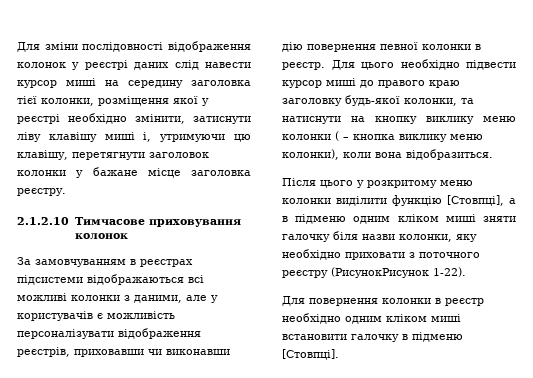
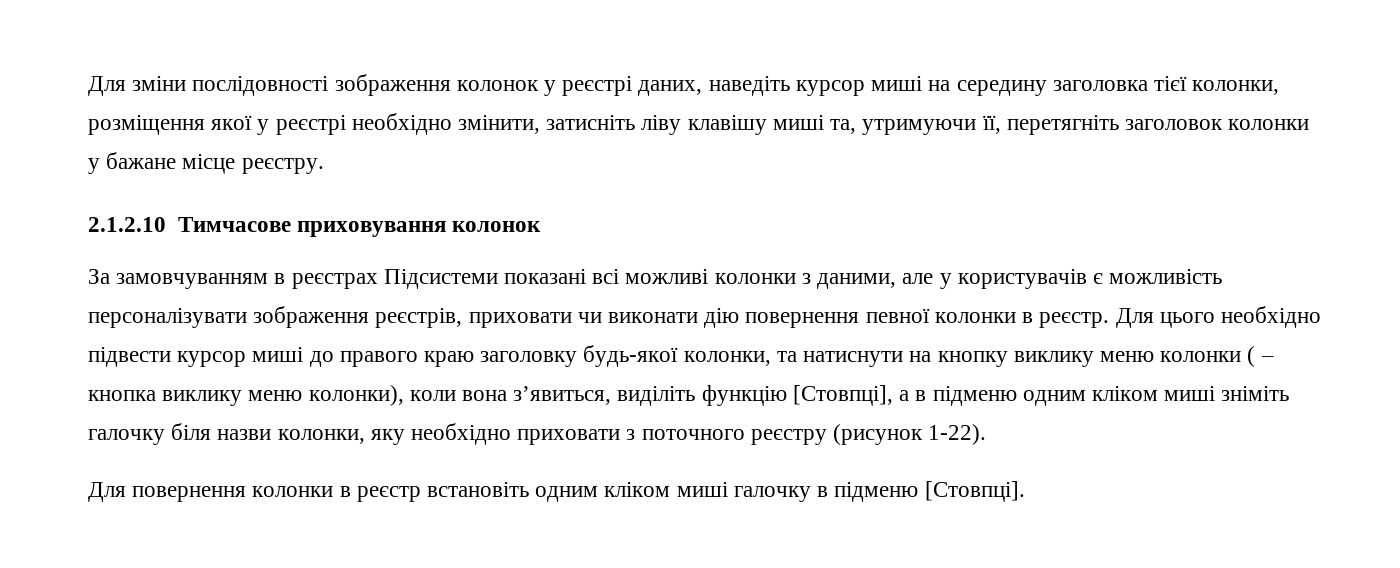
- Для зміни послідовності відображення колонок у реєстрі даних слід навести курсор миші на середину заголовка тієї колонки, розміщення якої у реєстрі необхідно змінити, затиснути ліву клавішу миші і, утримуючи цю клавішу, перетягнути заголовок колонки у бажане місце заголовка реєстру.
+ Для зміни послідовності зображення колонок у реєстрі даних, наведіть курсор миші на середину заголовка тієї колонки, розміщення якої у реєстрі необхідно змінити, затисніть ліву клавішу миші та, утримуючи її, перетягніть заголовок колонки у бажане місце реєстру.
- За замовчуванням в реєстрах підсистеми відображаються всі можливі колонки з даними, але у користувачів є можливість персоналізувати відображення реєстрів, приховавши чи виконавши дію повернення певної колонки в реєстр.
+ За замовчуванням в реєстрах Підсистеми показані всі можливі колонки з даними, але у користувачів є можливість персоналізувати зображення реєстрів, приховати чи виконати дію повернення певної колонки в реєстр.
- Для цього необхідно підвести курсор миші до правого краю заголовку будь-якої колонки, та натиснути на кнопку виклику меню колонки ( – кнопка виклику меню колонки), коли вона відобразиться.
- Після цього у розкритому меню колонки виділити функцію [Стовпці], а в підменю одним кліком миші зняти галочку біля назви колонки, яку необхідно приховати з поточного реєстру (РисунокРисунок 1-22).
+ Для цього необхідно підвести курсор миші до правого краю заголовку будь-якої колонки, та натиснути на кнопку виклику меню колонки ( – кнопка виклику меню колонки), коли вона з’явиться, виділіть функцію [Стовпці], а в підменю одним кліком миші зніміть галочку біля назви колонки, яку необхідно приховати з поточного реєстру (рисунок 1-22).
- Для повернення колонки в реєстр необхідно одним кліком миші встановити галочку в підменю [Стовпці].
+ Для повернення колонки в реєстр встановіть одним кліком миші галочку в підменю [Стовпці].

